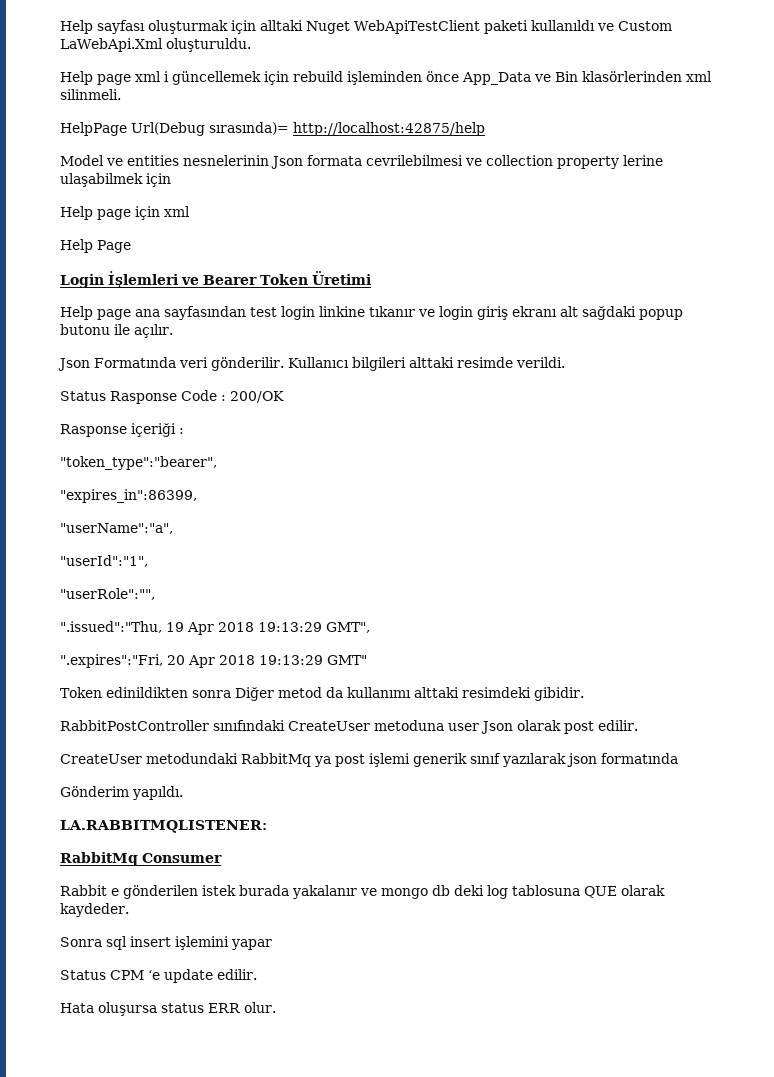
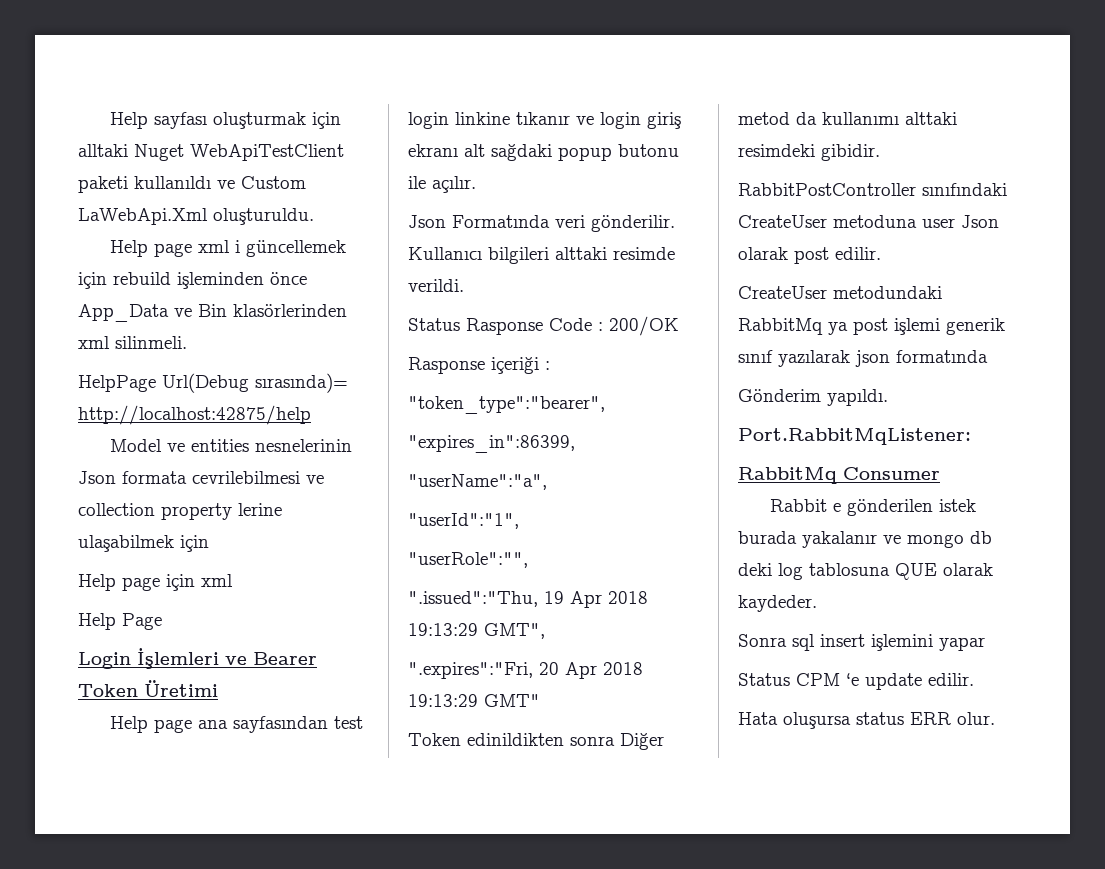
- LA.RABBITMQLISTENER:
+ Port.RabbitMqListener:

